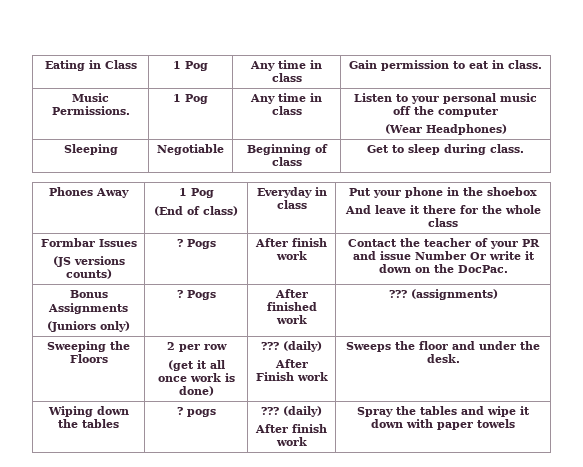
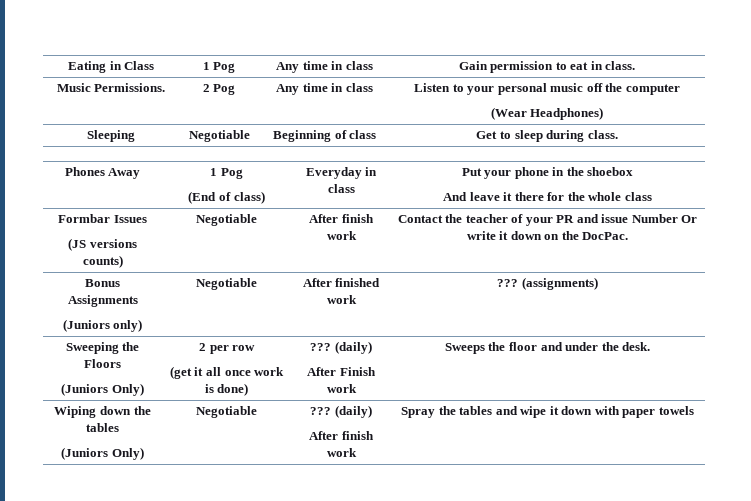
- Music Permissions. | 1 Pog | Any time in class | Listen to your personal music off the computer
+ Music Permissions. | 2 Pog | Any time in class | Listen to your personal music off the computer
  Formbar Issues
- (JS versions counts) | ? Pogs | After finish work | Contact the teacher of your PR and issue Number Or write it down on the DocPac.
+ (JS versions counts) | Negotiable | After finish work | Contact the teacher of your PR and issue Number Or write it down on the DocPac.
  Bonus Assignments
- (Juniors only) | ? Pogs | After finished work | ??? (assignments)
+ (Juniors only) | Negotiable | After finished work | ??? (assignments)
- Sweeping the Floors | 2 per row
+ Sweeping the Floors
+ (Juniors Only) | 2 per row
- Wiping down the tables | ? pogs | ??? (daily)
+ Wiping down the tables
+ (Juniors Only) | Negotiable | ??? (daily)

